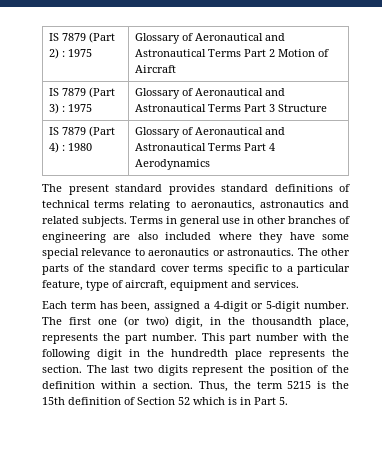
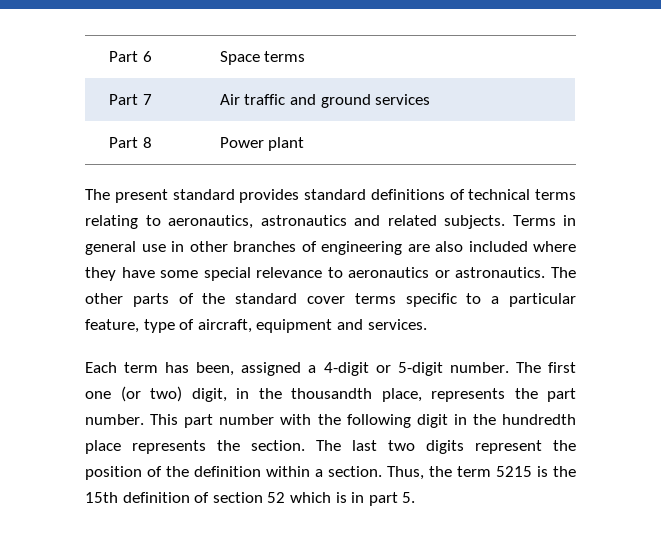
- IS 7879 (Part 2) : 1975 | Glossary of Aeronautical and Astronautical Terms Part 2 Motion of Aircraft
- IS 7879 (Part 3) : 1975 | Glossary of Aeronautical and Astronautical Terms Part 3 Structure
- IS 7879 (Part 4) : 1980 | Glossary of Aeronautical and Astronautical Terms Part 4 Aerodynamics
+ Part 6 | Space terms
+ Part 7 | Air traffic and ground services
+ Part 8 | Power plant
- Thus, the term 5215 is the 15th definition of Section 52 which is in Part 5.
+ Thus, the term 5215 is the 15th definition of section 52 which is in part 5.

